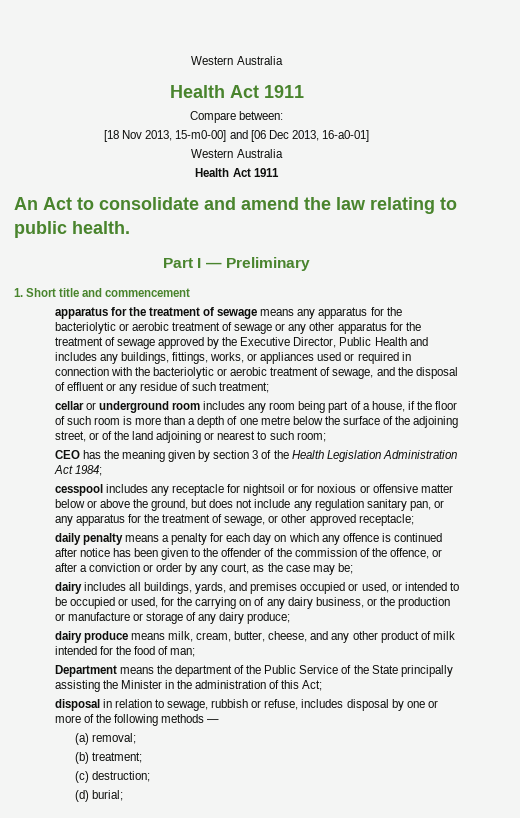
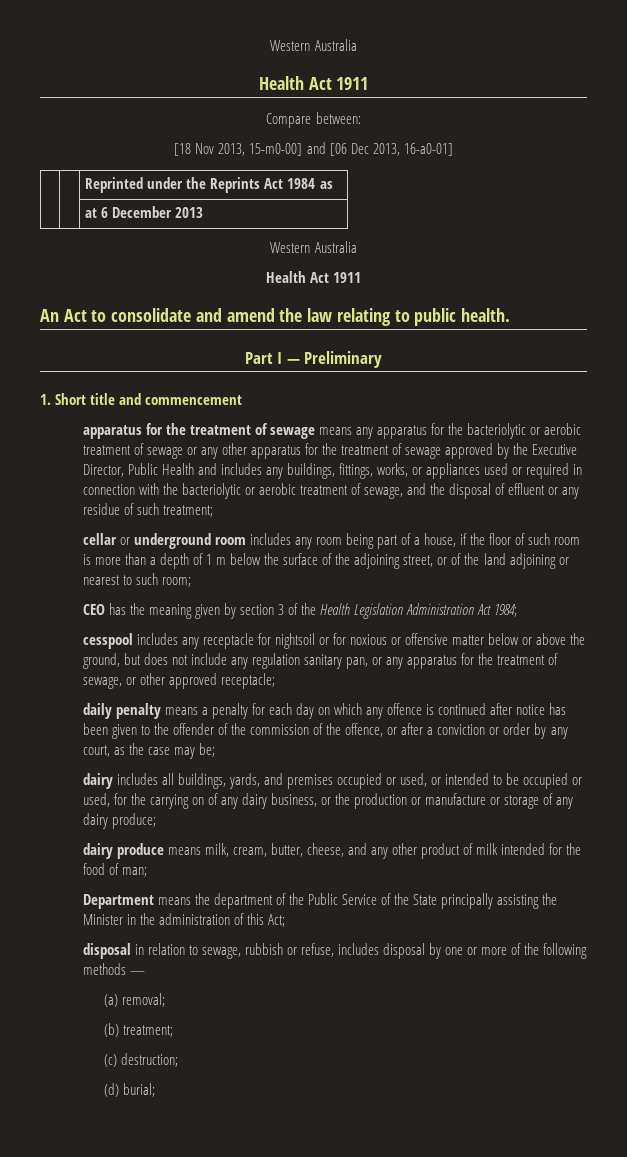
+ | | Reprinted under the Reprints Act 1984 as
+ | | at 6 December 2013
- cellar or underground room includes any room being part of a house, if the floor of such room is more than a depth of one metre below the surface of the adjoining street, or of the land adjoining or nearest to such room;
+ cellar or underground room includes any room being part of a house, if the floor of such room is more than a depth of 1 m below the surface of the adjoining street, or of the land adjoining or nearest to such room;

